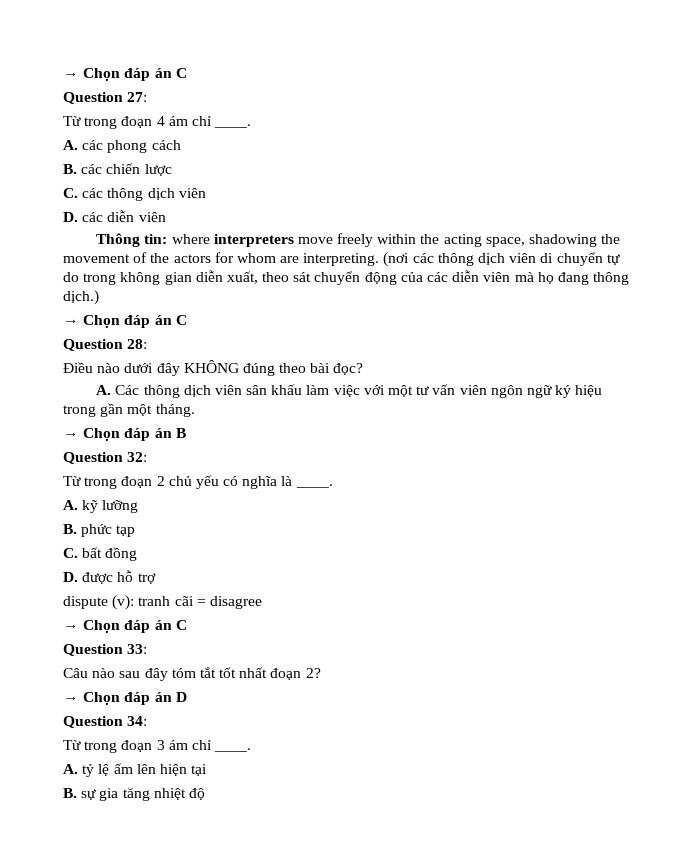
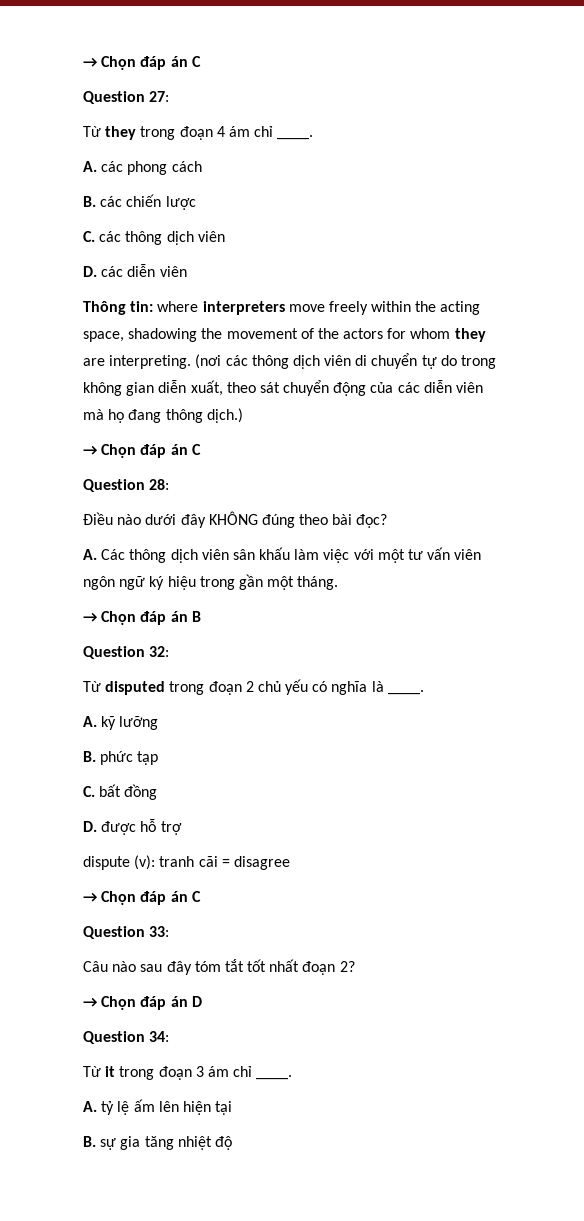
- Từ trong đoạn 4 ám chỉ ____.
+ Từ they trong đoạn 4 ám chỉ ____.
- Thông tin: where interpreters move freely within the acting space, shadowing the movement of the actors for whom are interpreting.
+ Thông tin: where interpreters move freely within the acting space, shadowing the movement of the actors for whom they are interpreting.
- Từ trong đoạn 2 chủ yếu có nghĩa là ____.
+ Từ disputed trong đoạn 2 chủ yếu có nghĩa là ____.
- Từ trong đoạn 3 ám chỉ ____.
+ Từ it trong đoạn 3 ám chỉ ____.

